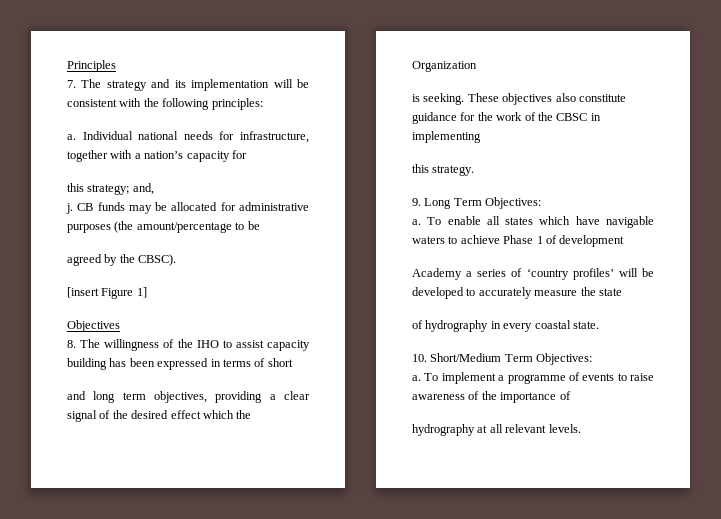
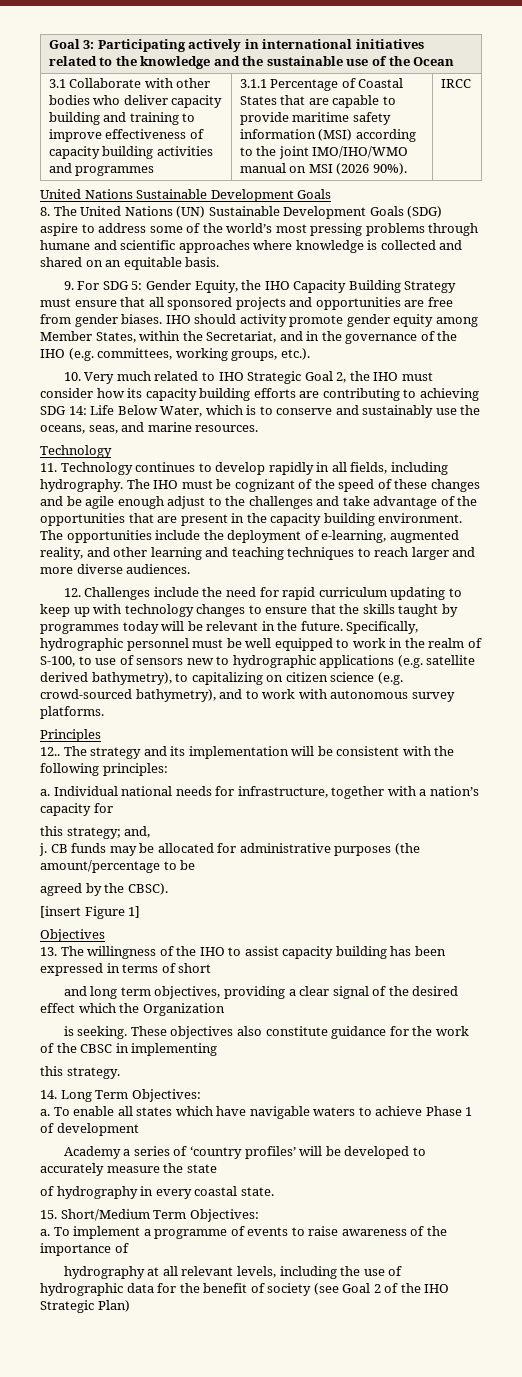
+ Goal 3: Participating actively in international initiatives related to the knowledge and the sustainable use of the Ocean
+ 3.1 Collaborate with other bodies who deliver capacity building and training to improve effectiveness of capacity building activities and programmes | 3.1.1 Percentage of Coastal States that are capable to provide maritime safety information (MSI) according to the joint IMO/IHO/WMO manual on MSI (2026 90%). | IRCC
+ United Nations Sustainable Development Goals
+ 8. The United Nations (UN) Sustainable Development Goals (SDG) aspire to address some of the world’s most pressing problems through humane and scientific approaches where knowledge is collected and shared on an equitable basis.
+ 9. For SDG 5: Gender Equity, the IHO Capacity Building Strategy must ensure that all sponsored projects and opportunities are free from gender biases. IHO should activity promote gender equity among Member States, within the Secretariat, and in the governance of the IHO (e.g. committees, working groups, etc.).
+ 10. Very much related to IHO Strategic Goal 2, the IHO must consider how its capacity building efforts are contributing to achieving SDG 14: Life Below Water, which is to conserve and sustainably use the oceans, seas, and marine resources.
+ Technology
+ 11. Technology continues to develop rapidly in all fields, including hydrography. The IHO must be cognizant of the speed of these changes and be agile enough adjust to the challenges and take advantage of the opportunities that are present in the capacity building environment. The opportunities include the deployment of e-learning, augmented reality, and other learning and teaching techniques to reach larger and more diverse audiences.
+ 12. Challenges include the need for rapid curriculum updating to keep up with technology changes to ensure that the skills taught by programmes today will be relevant in the future. Specifically, hydrographic personnel must be well equipped to work in the realm of S-100, to use of sensors new to hydrographic applications (e.g. satellite derived bathymetry), to capitalizing on citizen science (e.g. crowd-sourced bathymetry), and to work with autonomous survey platforms.
- 7. The strategy and its implementation will be consistent with the following principles:
+ 12.. The strategy and its implementation will be consistent with the following principles:
- 8. The willingness of the IHO to assist capacity building has been expressed in terms of short
+ 13. The willingness of the IHO to assist capacity building has been expressed in terms of short
- 9. Long Term Objectives:
+ 14. Long Term Objectives:
- 10. Short/Medium Term Objectives:
+ 15. Short/Medium Term Objectives:
- hydrography at all relevant levels.
+ hydrography at all relevant levels, including the use of hydrographic data for the benefit of society (see Goal 2 of the IHO Strategic Plan)

